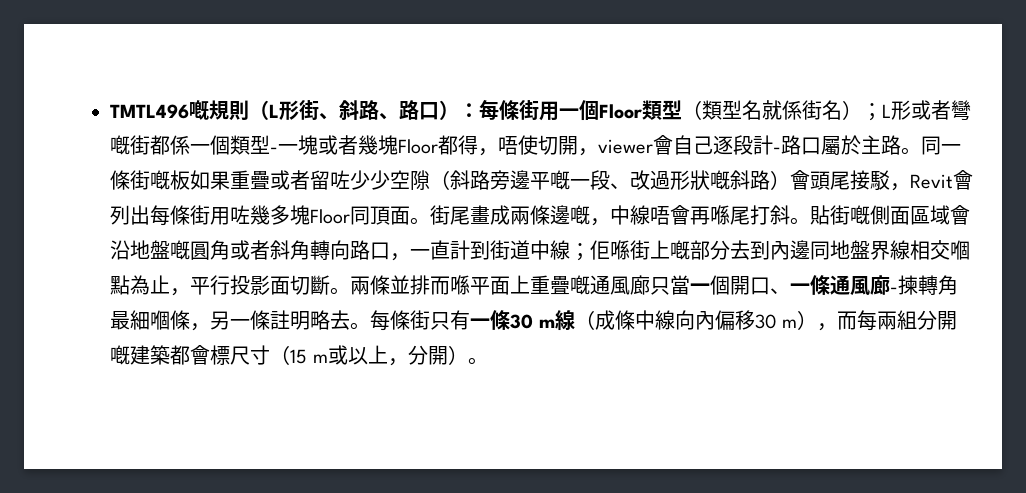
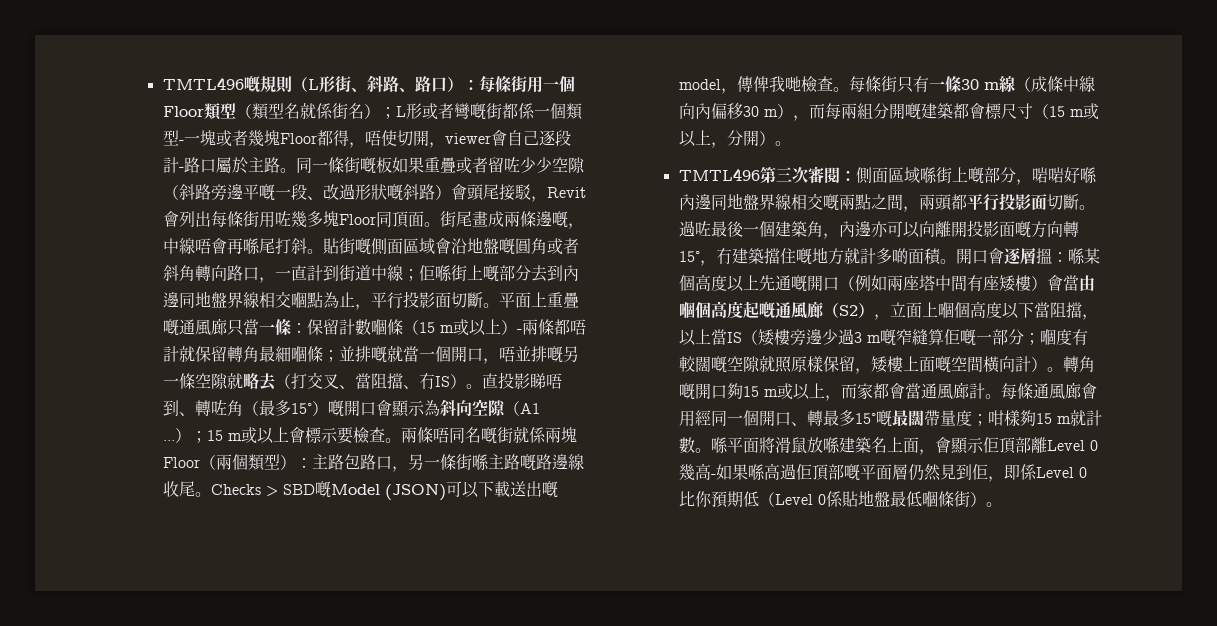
- 兩條並排而喺平面上重疊嘅通風廊只當一個開口、一條通風廊-揀轉角最細嗰條，另一條註明略去。
+ 平面上重疊嘅通風廊只當一條：保留計數嗰條（15 m或以上）-兩條都唔計就保留轉角最細嗰條；並排嘅就當一個開口，唔並排嘅另一條空隙就略去（打交叉、當阻擋、冇IS）。直投影睇唔到、轉咗角（最多15°）嘅開口會顯示為斜向空隙（A1 ...）；15 m或以上會標示要檢查。兩條唔同名嘅街就係兩塊Floor（兩個類型）：主路包路口，另一條街喺主路嘅路邊線收尾。Checks > SBD嘅Model (JSON)可以下載送出嘅model，傳俾我哋檢查。
+ TMTL496第三次審閱：側面區域喺街上嘅部分，啱啱好喺內邊同地盤界線相交嘅兩點之間，兩頭都平行投影面切斷。過咗最後一個建築角，內邊亦可以向離開投影面嘅方向轉15°，冇建築擋住嘅地方就計多啲面積。開口會逐層搵：喺某個高度以上先通嘅開口（例如兩座塔中間有座矮樓）會當由嗰個高度起嘅通風廊（S2），立面上嗰個高度以下當阻擋，以上當IS（矮樓旁邊少過3 m嘅窄縫算佢嘅一部分；嗰度有較闊嘅空隙就照原樣保留，矮樓上面嘅空間橫向計）。轉角嘅開口夠15 m或以上，而家都會當通風廊計。每條通風廊會用經同一個開口、轉最多15°嘅最闊帶量度；咁樣夠15 m就計數。喺平面將滑鼠放喺建築名上面，會顯示佢頂部離Level 0幾高-如果喺高過佢頂部嘅平面層仍然見到佢，即係Level 0比你預期低（Level 0係貼地盤最低嗰條街）。

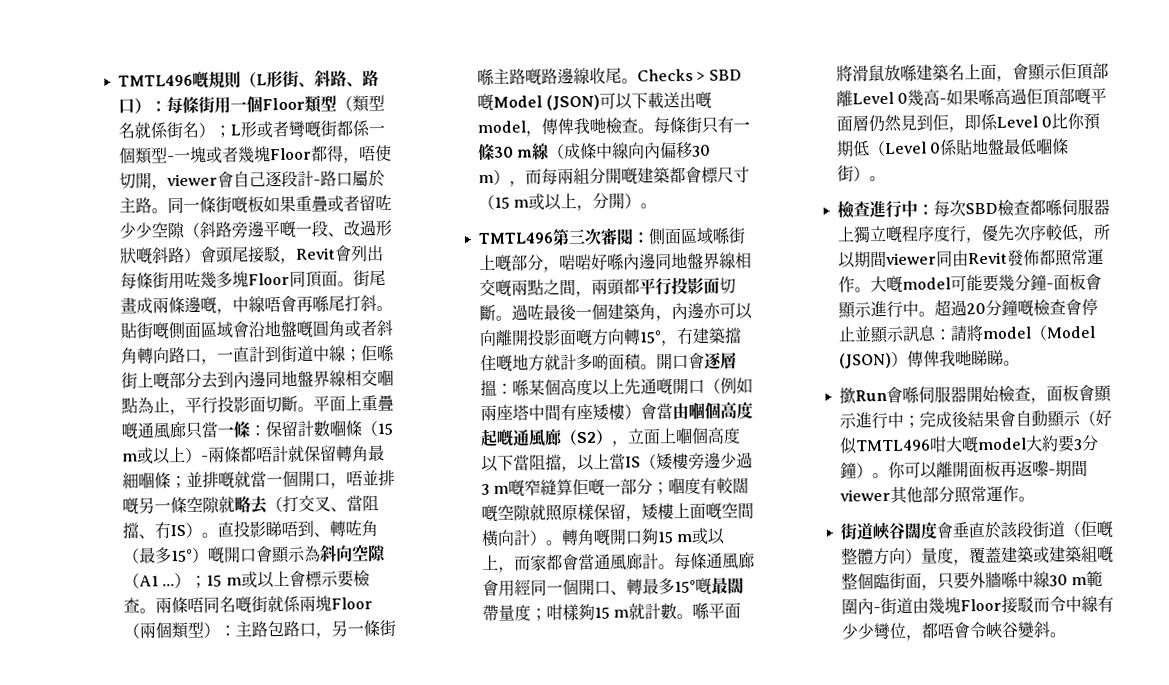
+ 檢查進行中：每次SBD檢查都喺伺服器上獨立嘅程序度行，優先次序較低，所以期間viewer同由Revit發佈都照常運作。大嘅model可能要幾分鐘-面板會顯示進行中。超過20分鐘嘅檢查會停止並顯示訊息：請將model（Model (JSON)）傳俾我哋睇睇。
+ 撳Run會喺伺服器開始檢查，面板會顯示進行中；完成後結果會自動顯示（好似TMTL496咁大嘅model大約要3分鐘）。你可以離開面板再返嚟-期間viewer其他部分照常運作。
+ 街道峽谷闊度會垂直於該段街道（佢嘅整體方向）量度，覆蓋建築或建築組嘅整個臨街面，只要外牆喺中線30 m範圍內-街道由幾塊Floor接駁而令中線有少少彎位，都唔會令峽谷變斜。

